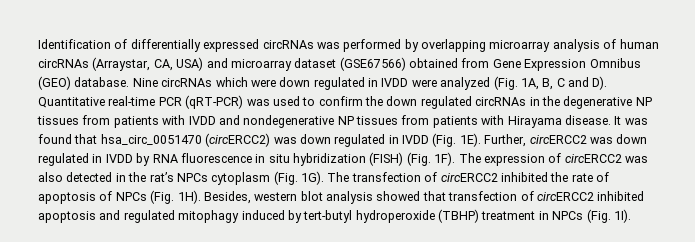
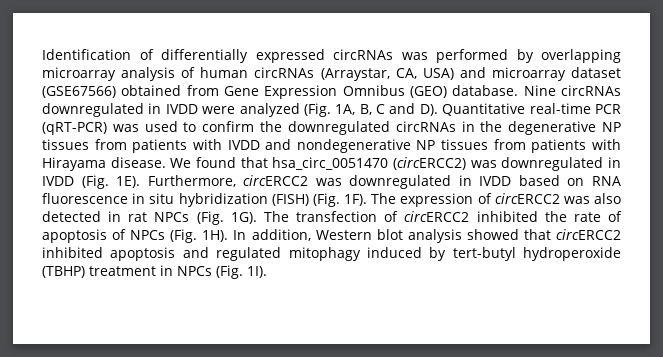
- Nine circRNAs which were down regulated in IVDD were analyzed (Fig. 1A, B, C and D). Quantitative real-time PCR (qRT-PCR) was used to confirm the down regulated circRNAs in the degenerative NP tissues from patients with IVDD and nondegenerative NP tissues from patients with Hirayama disease.
+ Nine circRNAs downregulated in IVDD were analyzed (Fig. 1A, B, C and D). Quantitative real-time PCR (qRT-PCR) was used to confirm the downregulated circRNAs in the degenerative NP tissues from patients with IVDD and nondegenerative NP tissues from patients with Hirayama disease.
- It was found that hsa_circ_0051470 (circERCC2) was down regulated in IVDD (Fig. 1E).
+ We found that hsa_circ_0051470 (circERCC2) was downregulated in IVDD (Fig. 1E).
- Further, circERCC2 was down regulated in IVDD by RNA fluorescence in situ hybridization (FISH) (Fig. 1F).
+ Furthermore, circERCC2 was downregulated in IVDD based on RNA fluorescence in situ hybridization (FISH) (Fig. 1F).
- The expression of circERCC2 was also detected in the rat’s NPCs cytoplasm (Fig. 1G).
+ The expression of circERCC2 was also detected in rat NPCs (Fig. 1G).
- Besides, western blot analysis showed that transfection of circERCC2 inhibited apoptosis and regulated mitophagy induced by tert-butyl hydroperoxide (TBHP) treatment in NPCs (Fig. 1I).
+ In addition, Western blot analysis showed that circERCC2 inhibited apoptosis and regulated mitophagy induced by tert-butyl hydroperoxide (TBHP) treatment in NPCs (Fig. 1I).

